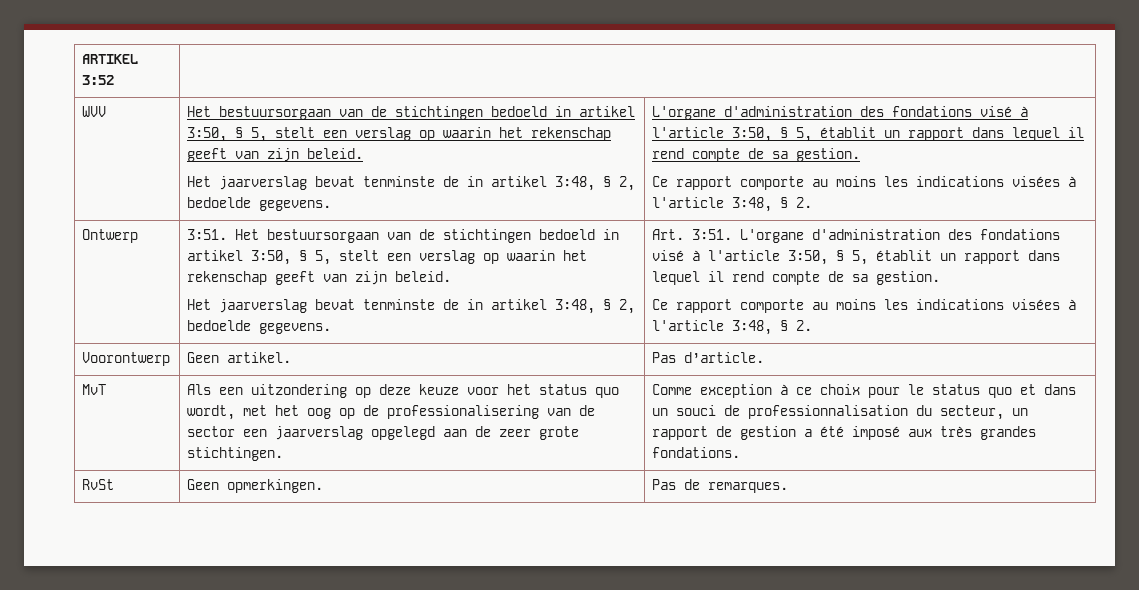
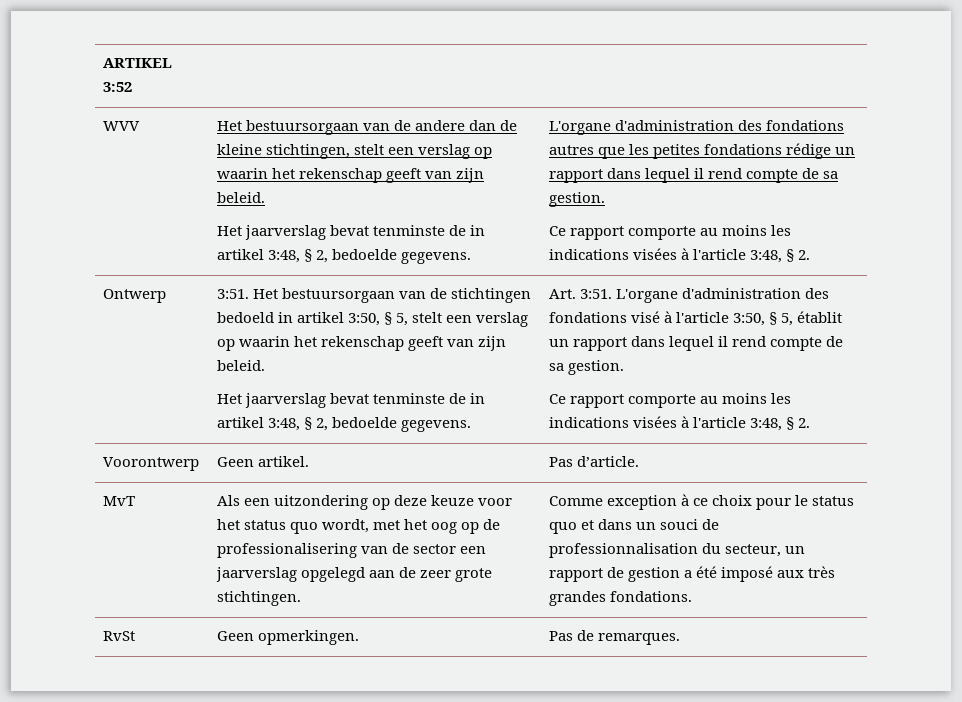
- WVV | Het bestuursorgaan van de stichtingen bedoeld in artikel 3:50, § 5, stelt een verslag op waarin het rekenschap geeft van zijn beleid.
+ WVV | Het bestuursorgaan van de andere dan de kleine stichtingen, stelt een verslag op waarin het rekenschap geeft van zijn beleid.
- Het jaarverslag bevat tenminste de in artikel 3:48, § 2, bedoelde gegevens. | L'organe d'administration des fondations visé à l'article 3:50, § 5, établit un rapport dans lequel il rend compte de sa gestion.
+ Het jaarverslag bevat tenminste de in artikel 3:48, § 2, bedoelde gegevens. | L'organe d'administration des fondations autres que les petites fondations rédige un rapport dans lequel il rend compte de sa gestion.

